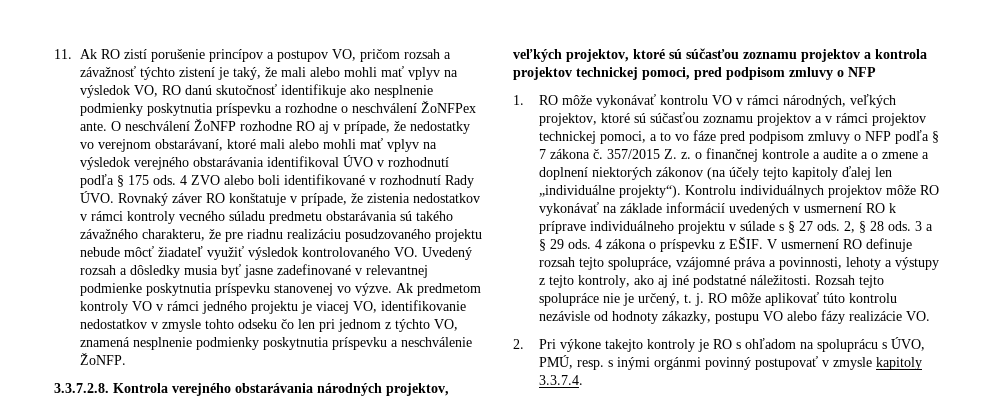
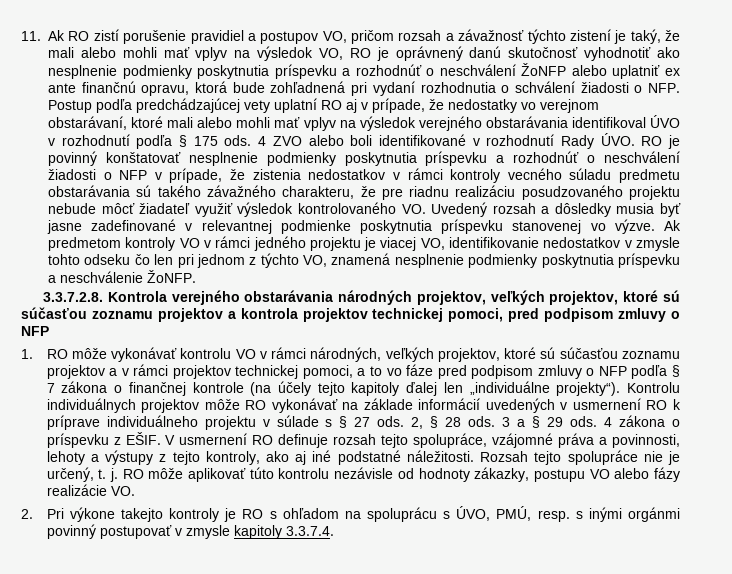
- 11. Ak RO zistí porušenie princípov a postupov VO, pričom rozsah a závažnosť týchto zistení je taký, že mali alebo mohli mať vplyv na výsledok VO, RO danú skutočnosť identifikuje ako nesplnenie podmienky poskytnutia príspevku a rozhodne o neschválení ŽoNFPex ante. O neschválení ŽoNFP rozhodne RO aj v prípade, že nedostatky vo verejnom obstarávaní, ktoré mali alebo mohli mať vplyv na výsledok verejného obstarávania identifikoval ÚVO v rozhodnutí podľa § 175 ods.
+ 11. Ak RO zistí porušenie pravidiel a postupov VO, pričom rozsah a závažnosť týchto zistení je taký, že mali alebo mohli mať vplyv na výsledok VO, RO je oprávnený danú skutočnosť vyhodnotiť ako nesplnenie podmienky poskytnutia príspevku a rozhodnúť o neschválení ŽoNFP alebo uplatniť ex ante finančnú opravu, ktorá bude zohľadnená pri vydaní rozhodnutia o schválení žiadosti o NFP. Postup podľa predchádzajúcej vety uplatní RO aj v prípade, že nedostatky vo verejnom obstarávaní, ktoré mali alebo mohli mať vplyv na výsledok verejného obstarávania identifikoval ÚVO v rozhodnutí podľa § 175 ods.
- 4 ZVO alebo boli identifikované v rozhodnutí Rady ÚVO. Rovnaký záver RO konštatuje v prípade, že zistenia nedostatkov v rámci kontroly vecného súladu predmetu obstarávania sú takého závažného charakteru, že pre riadnu realizáciu posudzovaného projektu nebude môcť žiadateľ využiť výsledok kontrolovaného VO. Uvedený rozsah a dôsledky musia byť jasne zadefinované v relevantnej podmienke poskytnutia príspevku stanovenej vo výzve.
+ 4 ZVO alebo boli identifikované v rozhodnutí Rady ÚVO. RO je povinný konštatovať nesplnenie podmienky poskytnutia príspevku a rozhodnúť o neschválení žiadosti o NFP v prípade, že zistenia nedostatkov v rámci kontroly vecného súladu predmetu obstarávania sú takého závažného charakteru, že pre riadnu realizáciu posudzovaného projektu nebude môcť žiadateľ využiť výsledok kontrolovaného VO. Uvedený rozsah a dôsledky musia byť jasne zadefinované v relevantnej podmienke poskytnutia príspevku stanovenej vo výzve.
- 1. RO môže vykonávať kontrolu VO v rámci národných, veľkých projektov, ktoré sú súčasťou zoznamu projektov a v rámci projektov technickej pomoci, a to vo fáze pred podpisom zmluvy o NFP podľa § 7 zákona č. 357/2015 Z. z. o finančnej kontrole a audite a o zmene a doplnení niektorých zákonov (na účely tejto kapitoly ďalej len „individuálne projekty“).
+ 1. RO môže vykonávať kontrolu VO v rámci národných, veľkých projektov, ktoré sú súčasťou zoznamu projektov a v rámci projektov technickej pomoci, a to vo fáze pred podpisom zmluvy o NFP podľa § 7 zákona o finančnej kontrole (na účely tejto kapitoly ďalej len „individuálne projekty“).

